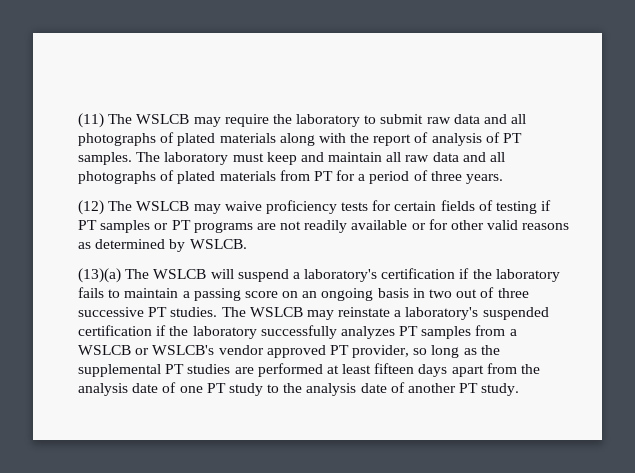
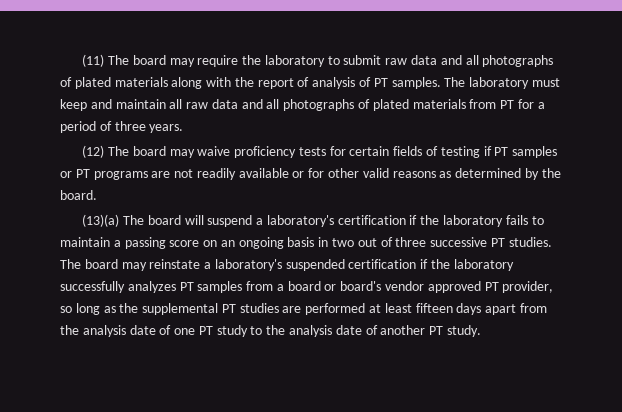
- (11) The WSLCB may require the laboratory to submit raw data and all photographs of plated materials along with the report of analysis of PT samples.
+ (11) The board may require the laboratory to submit raw data and all photographs of plated materials along with the report of analysis of PT samples.
- (12) The WSLCB may waive proficiency tests for certain fields of testing if PT samples or PT programs are not readily available or for other valid reasons as determined by WSLCB.
+ (12) The board may waive proficiency tests for certain fields of testing if PT samples or PT programs are not readily available or for other valid reasons as determined by the board.
- (13)(a) The WSLCB will suspend a laboratory's certification if the laboratory fails to maintain a passing score on an ongoing basis in two out of three successive PT studies.
+ (13)(a) The board will suspend a laboratory's certification if the laboratory fails to maintain a passing score on an ongoing basis in two out of three successive PT studies.
- The WSLCB may reinstate a laboratory's suspended certification if the laboratory successfully analyzes PT samples from a WSLCB or WSLCB's vendor approved PT provider, so long as the supplemental PT studies are performed at least fifteen days apart from the analysis date of one PT study to the analysis date of another PT study.
+ The board may reinstate a laboratory's suspended certification if the laboratory successfully analyzes PT samples from a board or board's vendor approved PT provider, so long as the supplemental PT studies are performed at least fifteen days apart from the analysis date of one PT study to the analysis date of another PT study.

